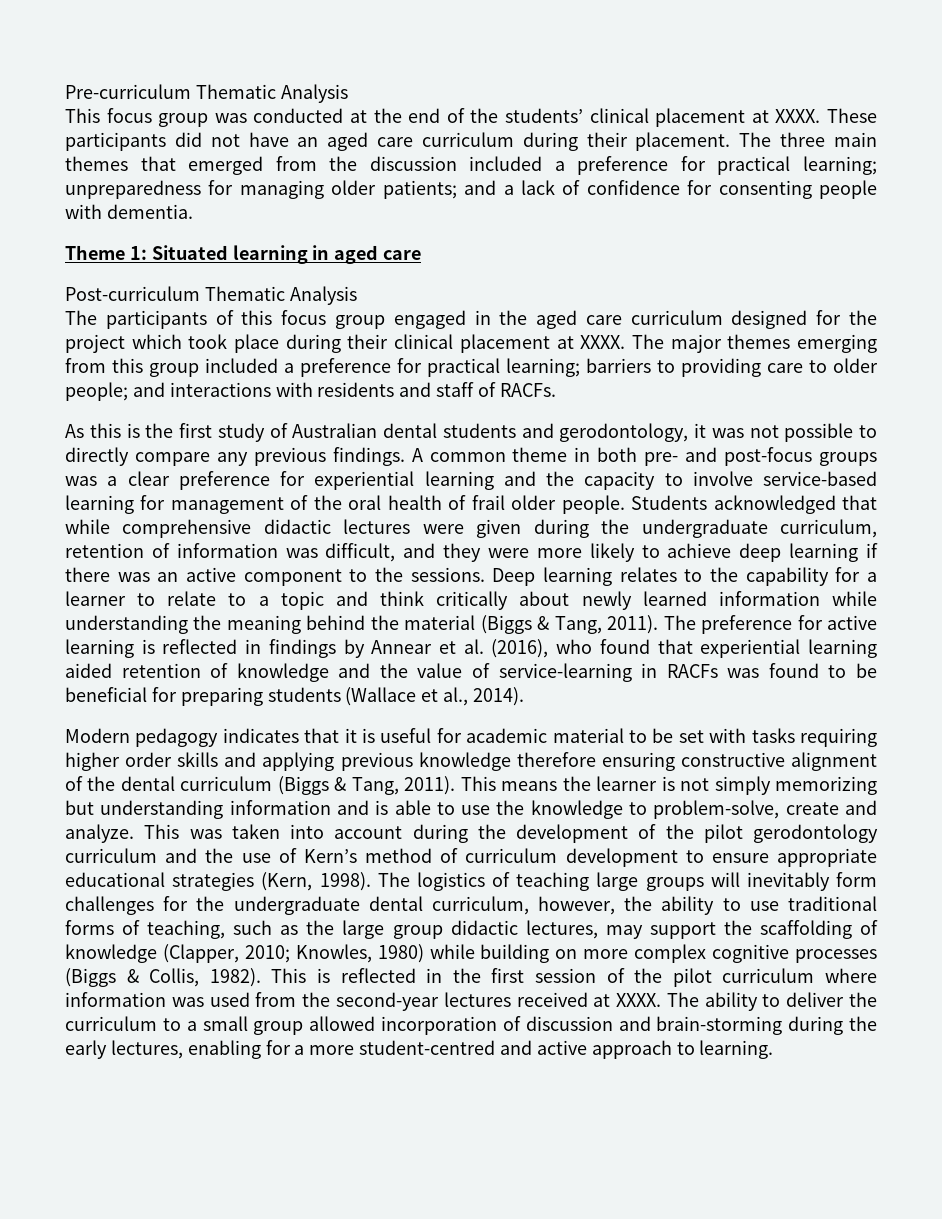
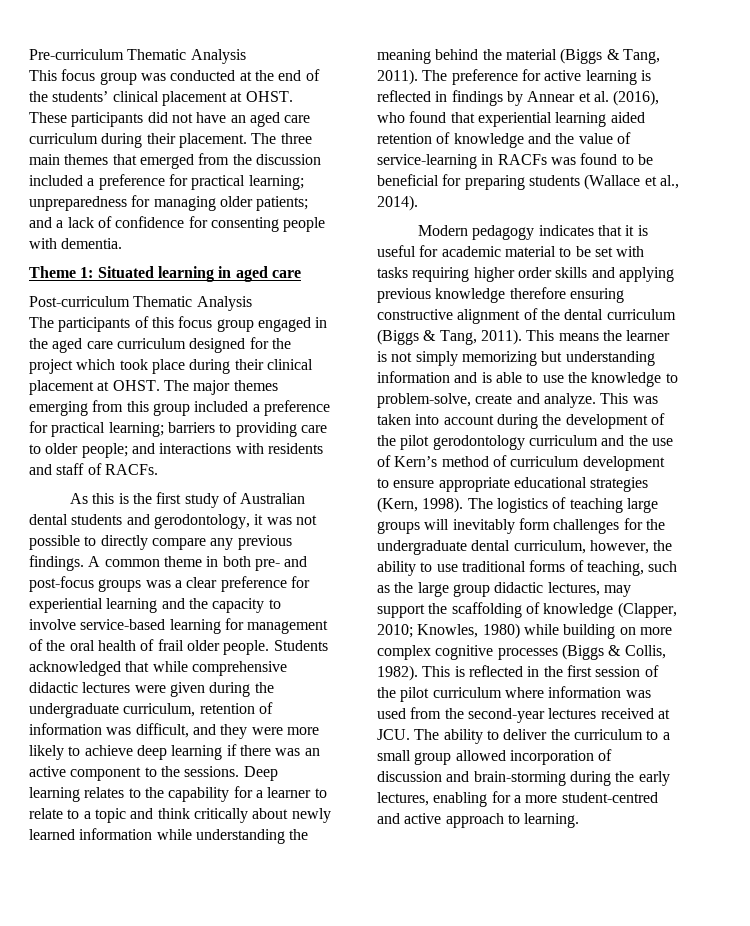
- This focus group was conducted at the end of the students’ clinical placement at XXXX.
+ This focus group was conducted at the end of the students’ clinical placement at OHST.
- The participants of this focus group engaged in the aged care curriculum designed for the project which took place during their clinical placement at XXXX.
+ The participants of this focus group engaged in the aged care curriculum designed for the project which took place during their clinical placement at OHST.
- This is reflected in the first session of the pilot curriculum where information was used from the second-year lectures received at XXXX. The ability to deliver the curriculum to a small group allowed incorporation of discussion and brain-storming during the early lectures, enabling for a more student-centred and active approach to learning.
+ This is reflected in the first session of the pilot curriculum where information was used from the second-year lectures received at JCU. The ability to deliver the curriculum to a small group allowed incorporation of discussion and brain-storming during the early lectures, enabling for a more student-centred and active approach to learning.

